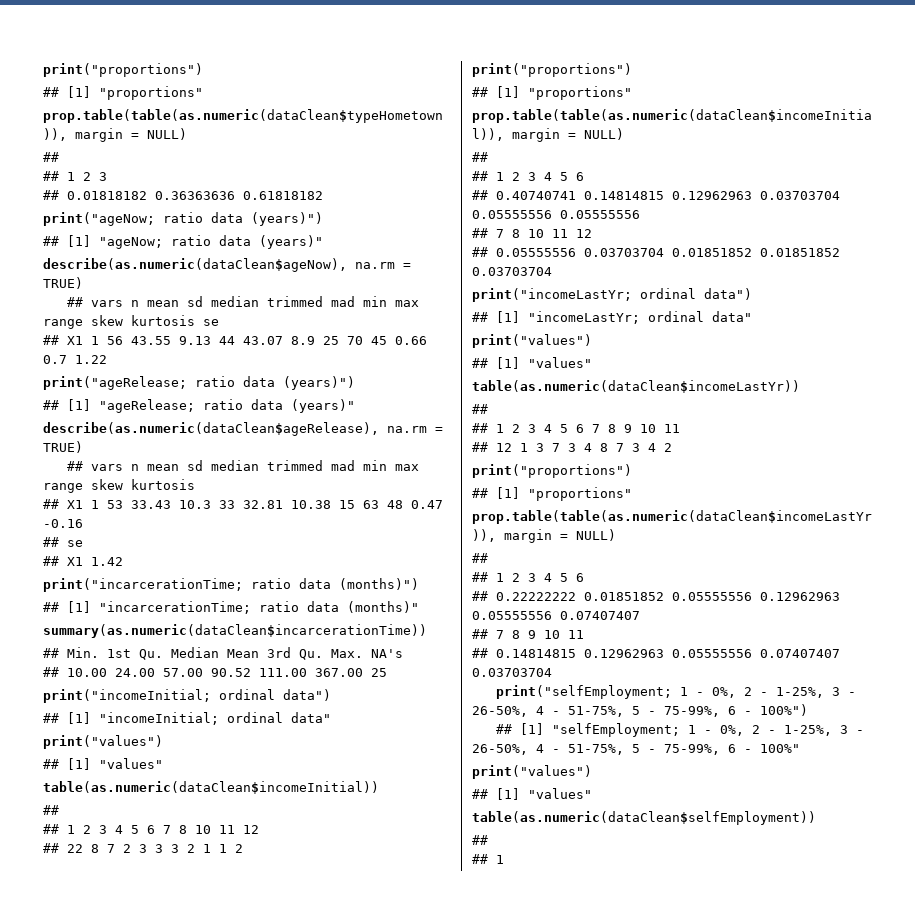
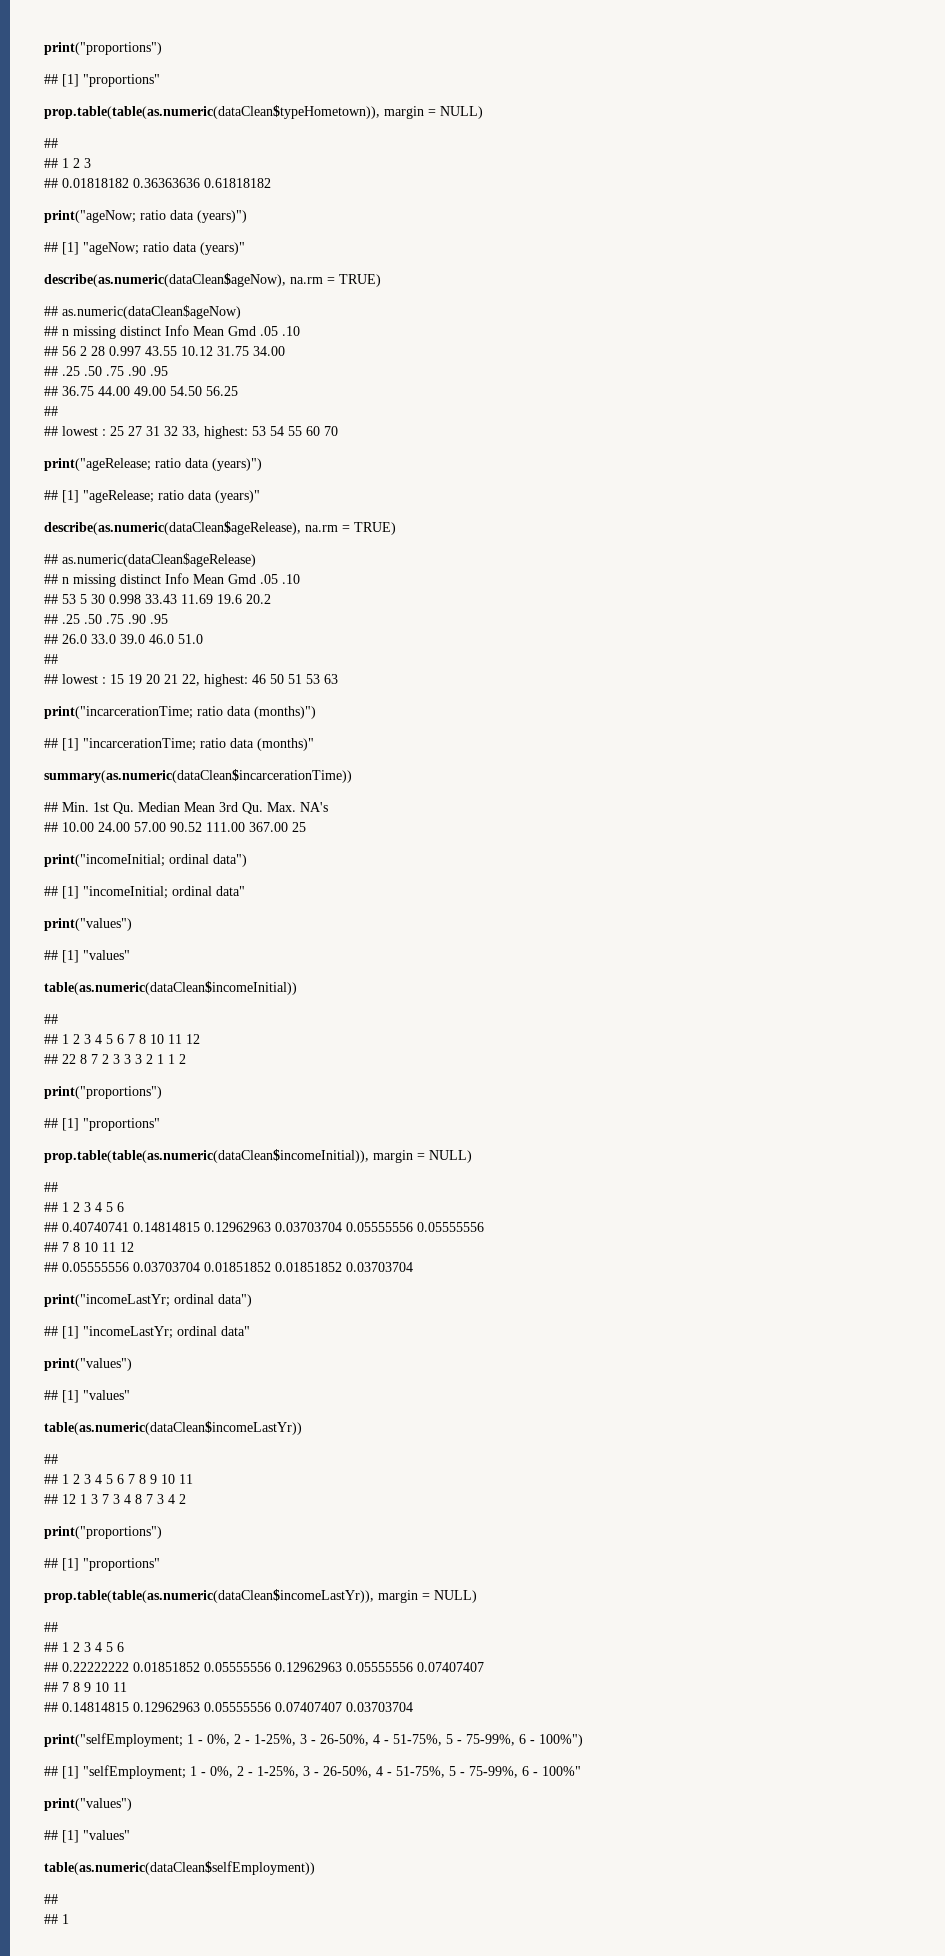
- ## vars n mean sd median trimmed mad min max range skew kurtosis se
- ## X1 1 56 43.55 9.13 44 43.07 8.9 25 70 45 0.66 0.7 1.22
+ ## as.numeric(dataClean$ageNow)
+ ## n missing distinct Info Mean Gmd .05 .10
+ ## 56 2 28 0.997 43.55 10.12 31.75 34.00
+ ## .25 .50 .75 .90 .95
+ ## 36.75 44.00 49.00 54.50 56.25
+ ##
+ ## lowest : 25 27 31 32 33, highest: 53 54 55 60 70
  describe(as.numeric(dataClean$ageRelease), na.rm = TRUE)
- ## vars n mean sd median trimmed mad min max range skew kurtosis
- ## X1 1 53 33.43 10.3 33 32.81 10.38 15 63 48 0.47 -0.16
- ## se
- ## X1 1.42
+ ## as.numeric(dataClean$ageRelease)
+ ## n missing distinct Info Mean Gmd .05 .10
+ ## 53 5 30 0.998 33.43 11.69 19.6 20.2
+ ## .25 .50 .75 .90 .95
+ ## 26.0 33.0 39.0 46.0 51.0
+ ##
+ ## lowest : 15 19 20 21 22, highest: 46 50 51 53 63

